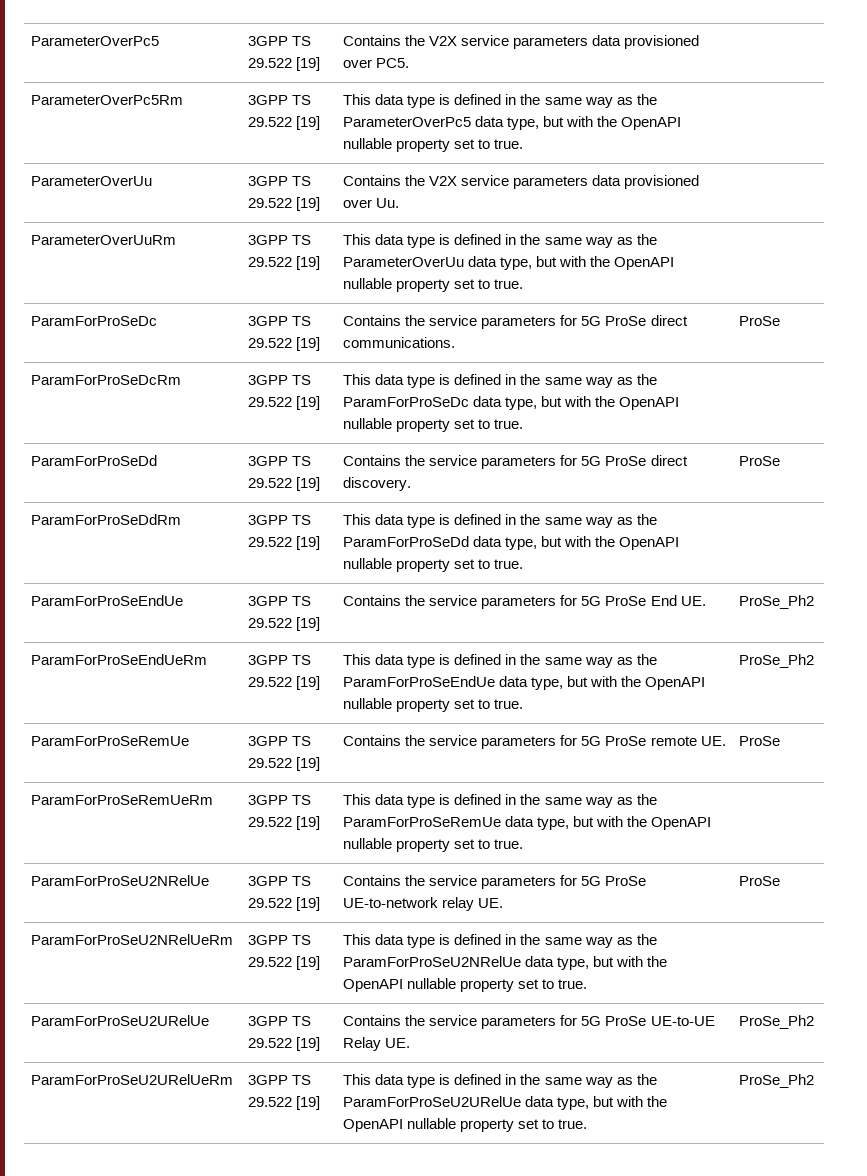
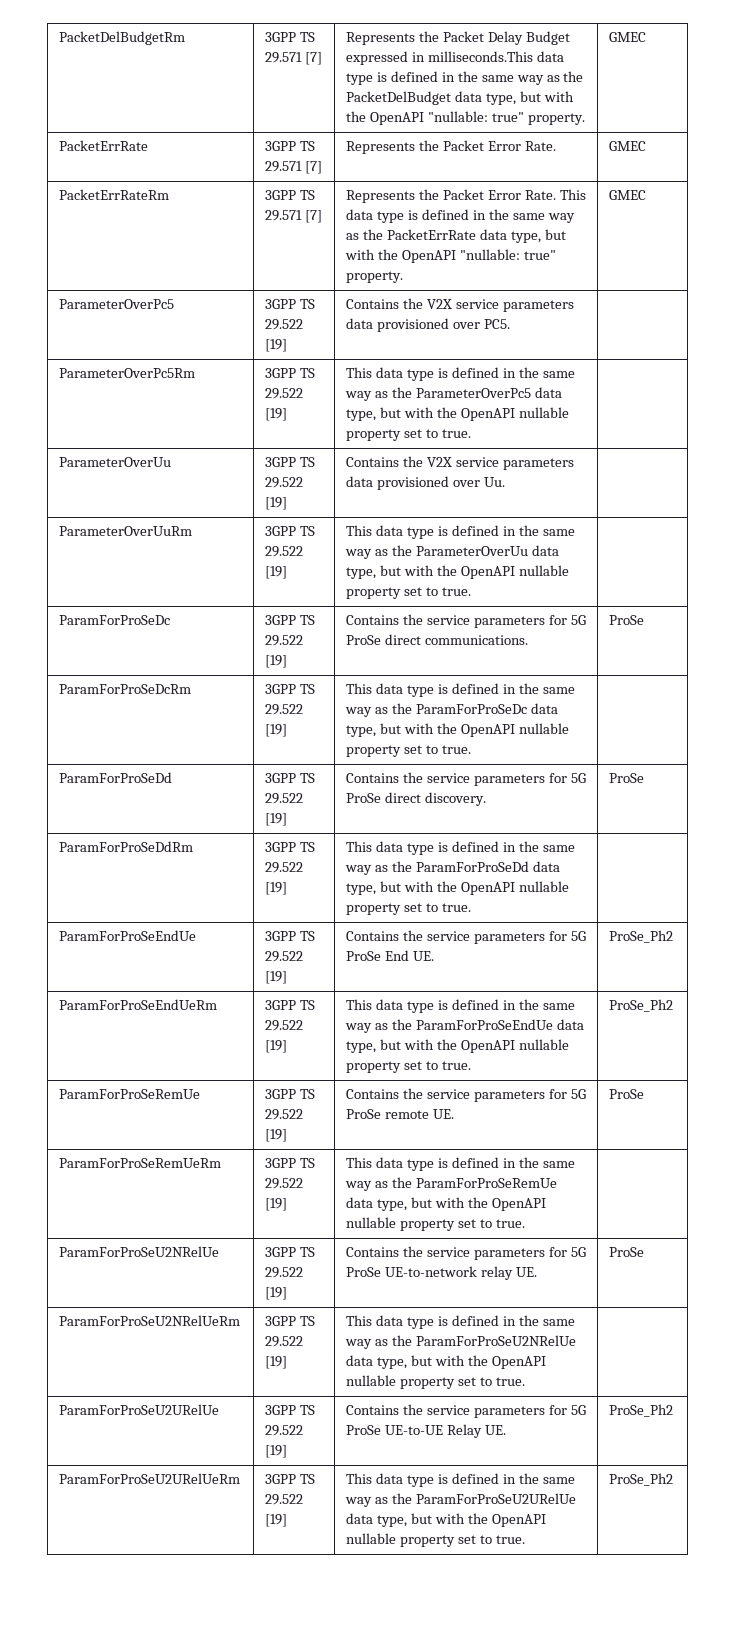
+ PacketDelBudgetRm | 3GPP TS 29.571 [7] | Represents the Packet Delay Budget expressed in milliseconds.This data type is defined in the same way as the PacketDelBudget data type, but with the OpenAPI "nullable: true" property. | GMEC
+ PacketErrRate | 3GPP TS 29.571 [7] | Represents the Packet Error Rate. | GMEC
+ PacketErrRateRm | 3GPP TS 29.571 [7] | Represents the Packet Error Rate. This data type is defined in the same way as the PacketErrRate data type, but with the OpenAPI "nullable: true" property. | GMEC

